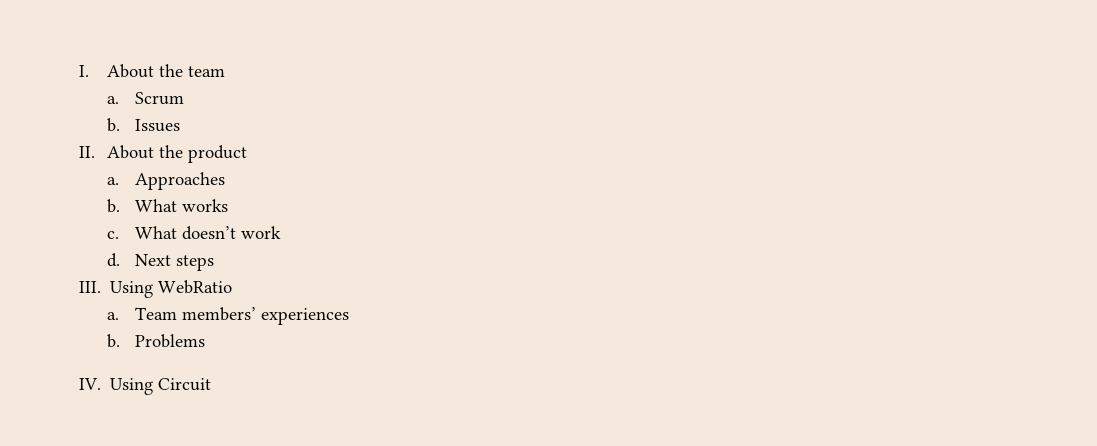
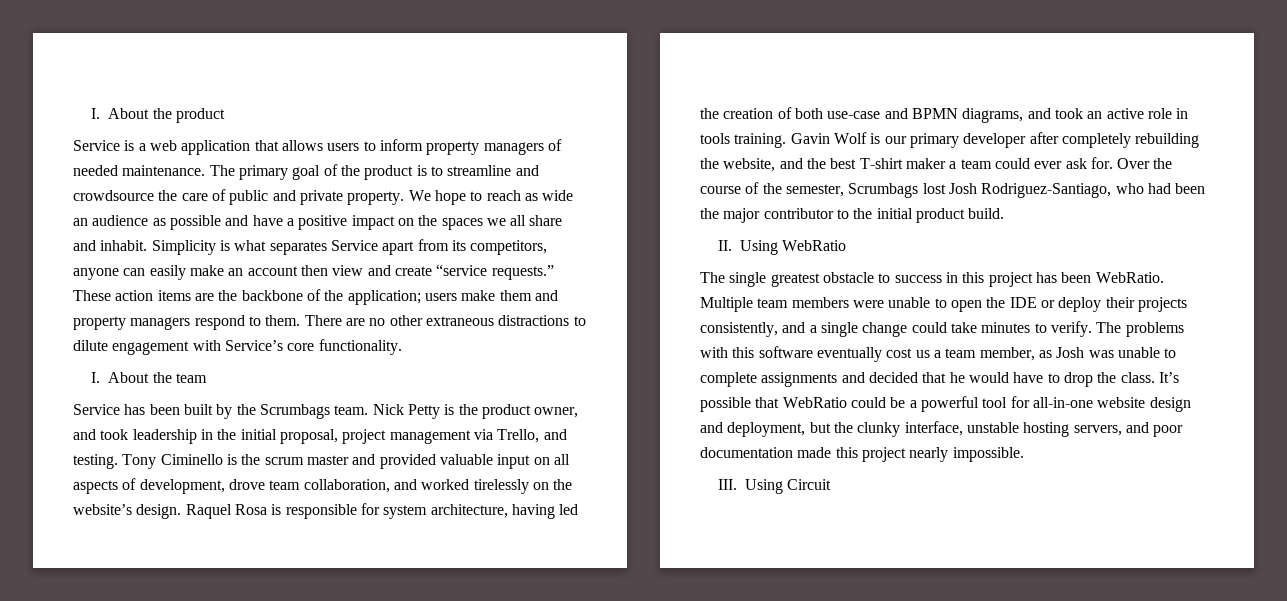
+ I. About the product
+ Service is a web application that allows users to inform property managers of needed maintenance. The primary goal of the product is to streamline and crowdsource the care of public and private property. We hope to reach as wide an audience as possible and have a positive impact on the spaces we all share and inhabit. Simplicity is what separates Service apart from its competitors, anyone can easily make an account then view and create “service requests.” These action items are the backbone of the application; users make them and property managers respond to them. There are no other extraneous distractions to dilute engagement with Service’s core functionality.
  I. About the team
- a. Scrum
- b. Issues
- II. About the product
- a. Approaches
- b. What works
- c. What doesn’t work
- d. Next steps
- III. Using WebRatio
- a. Team members’ experiences
- b. Problems
- IV. Using Circuit
+ Service has been built by the Scrumbags team. Nick Petty is the product owner, and took leadership in the initial proposal, project management via Trello, and testing. Tony Ciminello is the scrum master and provided valuable input on all aspects of development, drove team collaboration, and worked tirelessly on the website’s design. Raquel Rosa is responsible for system architecture, having led the creation of both use-case and BPMN diagrams, and took an active role in tools training. Gavin Wolf is our primary developer after completely rebuilding the website, and the best T-shirt maker a team could ever ask for. Over the course of the semester, Scrumbags lost Josh Rodriguez-Santiago, who had been the major contributor to the initial product build.
+ II. Using WebRatio
+ The single greatest obstacle to success in this project has been WebRatio. Multiple team members were unable to open the IDE or deploy their projects consistently, and a single change could take minutes to verify. The problems with this software eventually cost us a team member, as Josh was unable to complete assignments and decided that he would have to drop the class. It’s possible that WebRatio could be a powerful tool for all-in-one website design and deployment, but the clunky interface, unstable hosting servers, and poor documentation made this project nearly impossible.
+ III. Using Circuit

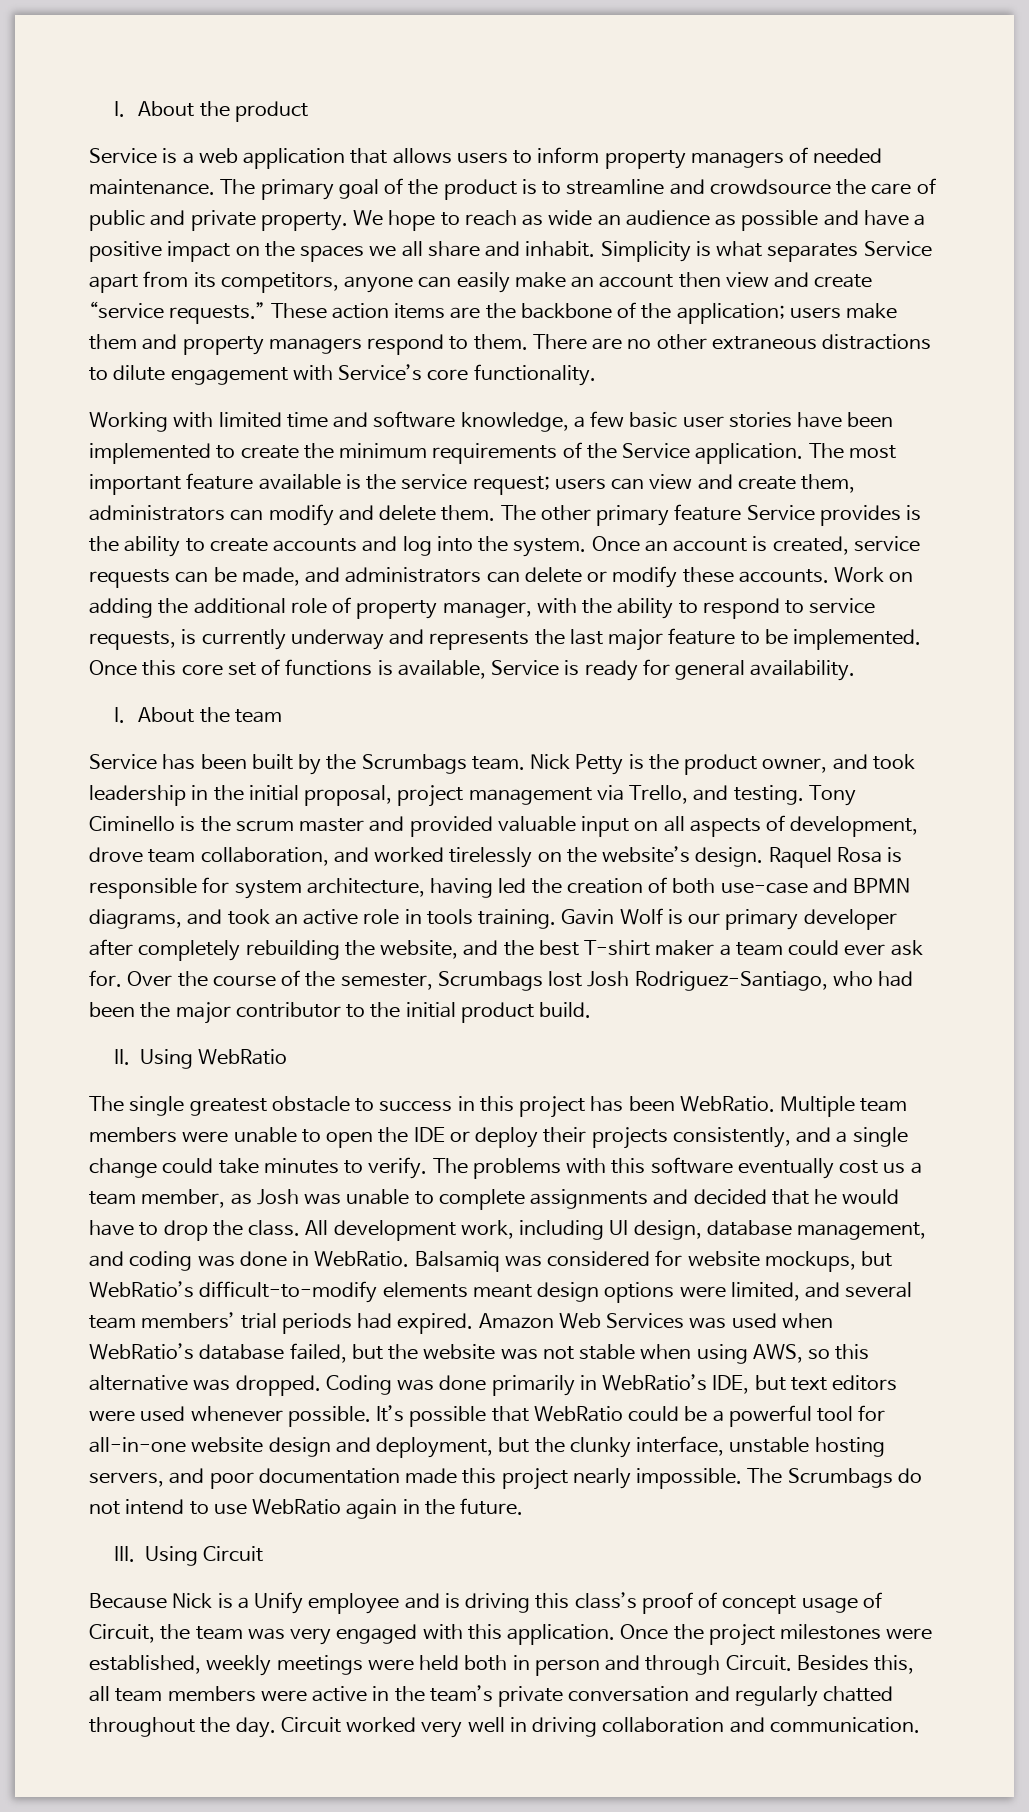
+ Working with limited time and software knowledge, a few basic user stories have been implemented to create the minimum requirements of the Service application. The most important feature available is the service request; users can view and create them, administrators can modify and delete them. The other primary feature Service provides is the ability to create accounts and log into the system. Once an account is created, service requests can be made, and administrators can delete or modify these accounts. Work on adding the additional role of property manager, with the ability to respond to service requests, is currently underway and represents the last major feature to be implemented. Once this core set of functions is available, Service is ready for general availability.
+ All development work, including UI design, database management, and coding was done in WebRatio. Balsamiq was considered for website mockups, but WebRatio’s difficult-to-modify elements meant design options were limited, and several team members’ trial periods had expired. Amazon Web Services was used when WebRatio’s database failed, but the website was not stable when using AWS, so this alternative was dropped. Coding was done primarily in WebRatio’s IDE, but text editors were used whenever possible.
- It’s possible that WebRatio could be a powerful tool for all-in-one website design and deployment, but the clunky interface, unstable hosting servers, and poor documentation made this project nearly impossible.
+ It’s possible that WebRatio could be a powerful tool for all-in-one website design and deployment, but the clunky interface, unstable hosting servers, and poor documentation made this project nearly impossible. The Scrumbags do not intend to use WebRatio again in the future.
  III. Using Circuit
+ Because Nick is a Unify employee and is driving this class’s proof of concept usage of Circuit, the team was very engaged with this application. Once the project milestones were established, weekly meetings were held both in person and through Circuit. Besides this, all team members were active in the team’s private conversation and regularly chatted throughout the day. Circuit worked very well in driving collaboration and communication.

